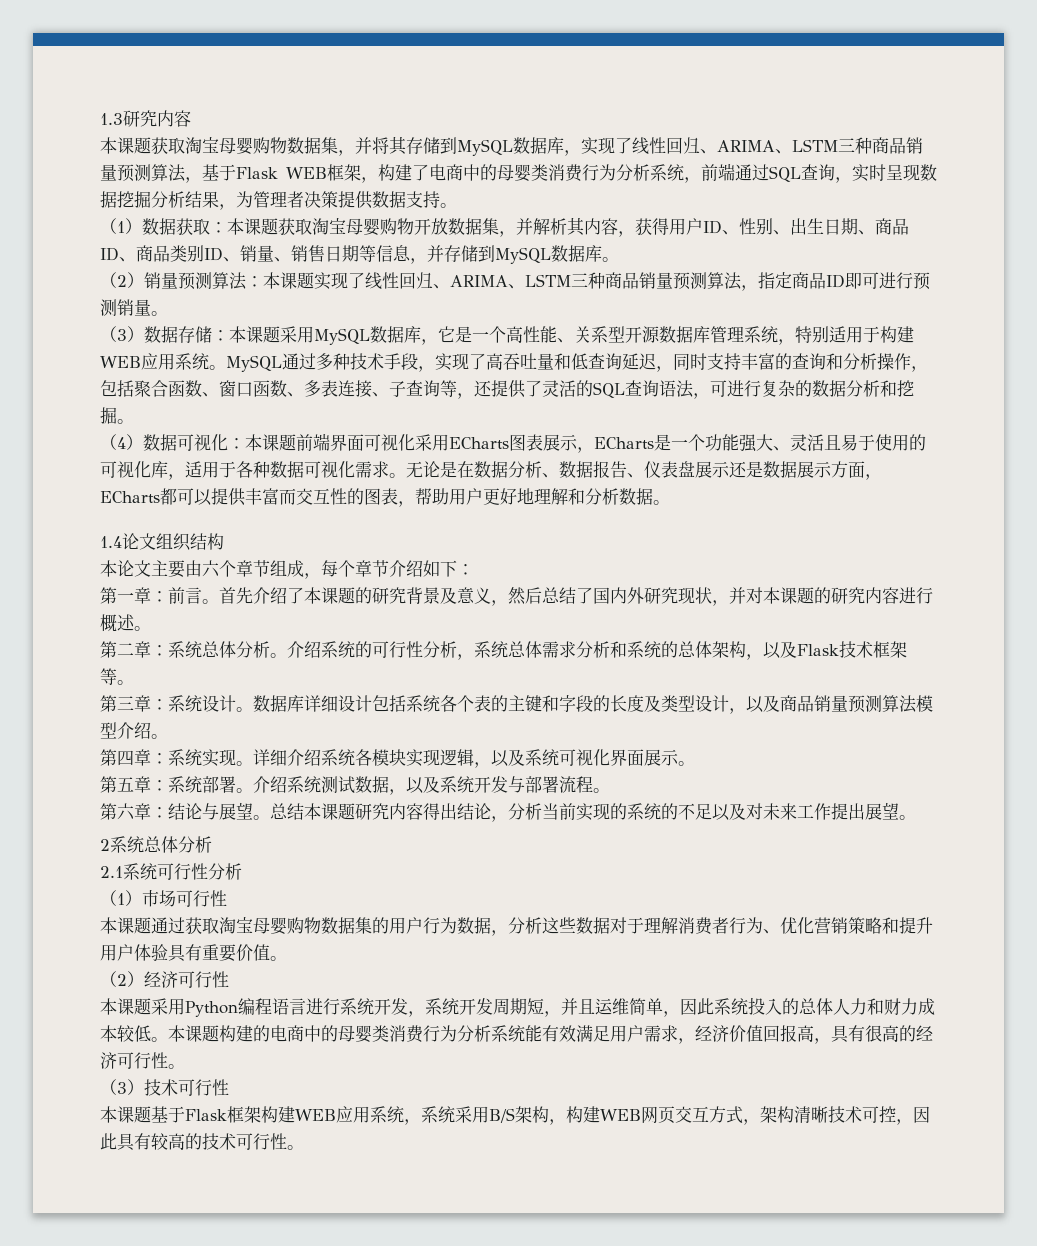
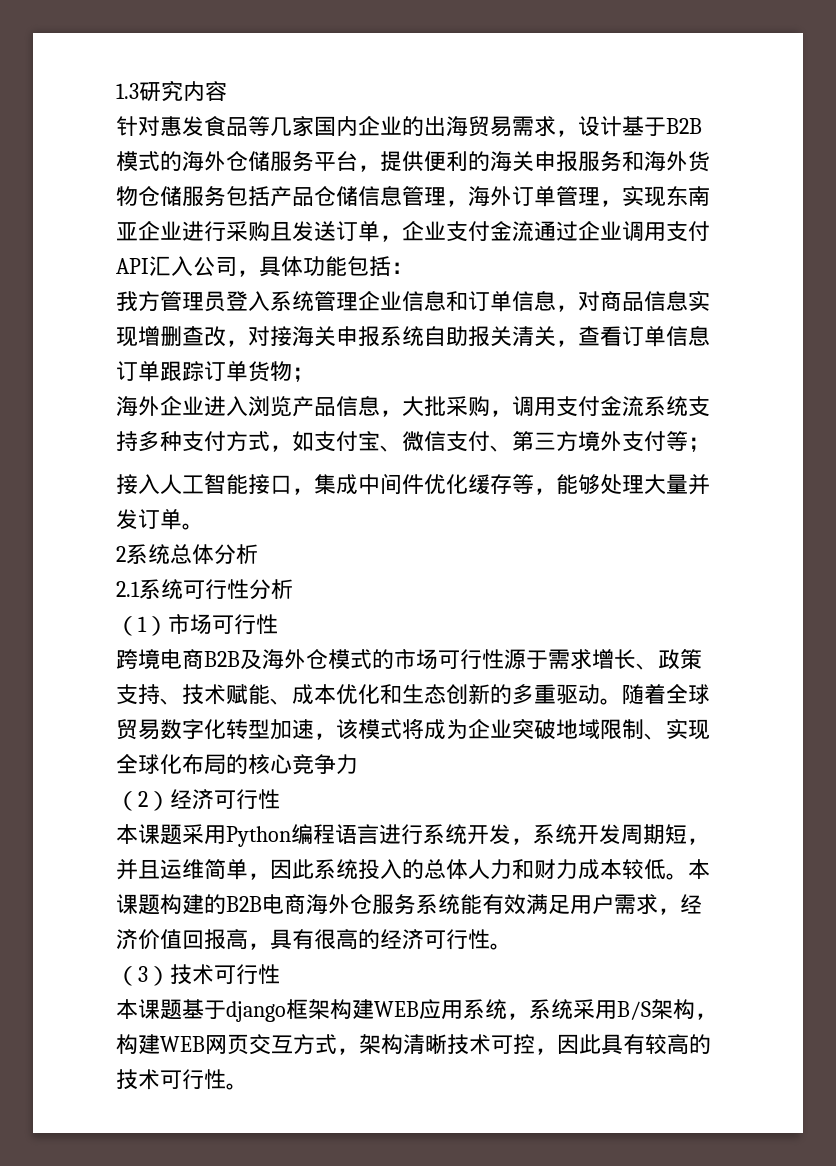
- 本课题获取淘宝母婴购物数据集，并将其存储到MySQL数据库，实现了线性回归、ARIMA、LSTM三种商品销量预测算法，基于Flask WEB框架，构建了电商中的母婴类消费行为分析系统，前端通过SQL查询，实时呈现数据挖掘分析结果，为管理者决策提供数据支持。
- （1）数据获取：本课题获取淘宝母婴购物开放数据集，并解析其内容，获得用户ID、性别、出生日期、商品ID、商品类别ID、销量、销售日期等信息，并存储到MySQL数据库。
- （2）销量预测算法：本课题实现了线性回归、ARIMA、LSTM三种商品销量预测算法，指定商品ID即可进行预测销量。
- （3）数据存储：本课题采用MySQL数据库，它是一个高性能、关系型开源数据库管理系统，特别适用于构建WEB应用系统。MySQL通过多种技术手段，实现了高吞吐量和低查询延迟，同时支持丰富的查询和分析操作，包括聚合函数、窗口函数、多表连接、子查询等，还提供了灵活的SQL查询语法，可进行复杂的数据分析和挖掘。
- （4）数据可视化：本课题前端界面可视化采用ECharts图表展示，ECharts是一个功能强大、灵活且易于使用的可视化库，适用于各种数据可视化需求。无论是在数据分析、数据报告、仪表盘展示还是数据展示方面，ECharts都可以提供丰富而交互性的图表，帮助用户更好地理解和分析数据。
- 1.4论文组织结构
- 本论文主要由六个章节组成，每个章节介绍如下：
- 第一章：前言。首先介绍了本课题的研究背景及意义，然后总结了国内外研究现状，并对本课题的研究内容进行概述。
- 第二章：系统总体分析。介绍系统的可行性分析，系统总体需求分析和系统的总体架构，以及Flask技术框架等。
- 第三章：系统设计。数据库详细设计包括系统各个表的主键和字段的长度及类型设计，以及商品销量预测算法模型介绍。
- 第四章：系统实现。详细介绍系统各模块实现逻辑，以及系统可视化界面展示。
- 第五章：系统部署。介绍系统测试数据，以及系统开发与部署流程。
- 第六章：结论与展望。总结本课题研究内容得出结论，分析当前实现的系统的不足以及对未来工作提出展望。
+ 针对惠发食品等几家国内企业的出海贸易需求，设计基于B2B模式的海外仓储服务平台，提供便利的海关申报服务和海外货物仓储服务包括产品仓储信息管理，海外订单管理，实现东南亚企业进行采购且发送订单，企业支付金流通过企业调用支付API汇入公司，具体功能包括：
+ 我方管理员登入系统管理企业信息和订单信息，对商品信息实现增删查改，对接海关申报系统自助报关清关，查看订单信息订单跟踪订单货物；
+ 海外企业进入浏览产品信息，大批采购，调用支付金流系统支持多种支付方式，如支付宝、微信支付、第三方境外支付等；
+ 接入人工智能接口，集成中间件优化缓存等，能够处理大量并发订单。
- 本课题通过获取淘宝母婴购物数据集的用户行为数据，分析这些数据对于理解消费者行为、优化营销策略和提升用户体验具有重要价值。
+ 跨境电商B2B及海外仓模式的市场可行性源于需求增长、政策支持、技术赋能、成本优化和生态创新的多重驱动。随着全球贸易数字化转型加速，该模式将成为企业突破地域限制、实现全球化布局的核心竞争力
- 本课题构建的电商中的母婴类消费行为分析系统能有效满足用户需求，经济价值回报高，具有很高的经济可行性。
+ 本课题构建的B2B电商海外仓服务系统能有效满足用户需求，经济价值回报高，具有很高的经济可行性。
- 本课题基于Flask框架构建WEB应用系统，系统采用B/S架构，构建WEB网页交互方式，架构清晰技术可控，因此具有较高的技术可行性。
+ 本课题基于django框架构建WEB应用系统，系统采用B/S架构，构建WEB网页交互方式，架构清晰技术可控，因此具有较高的技术可行性。

